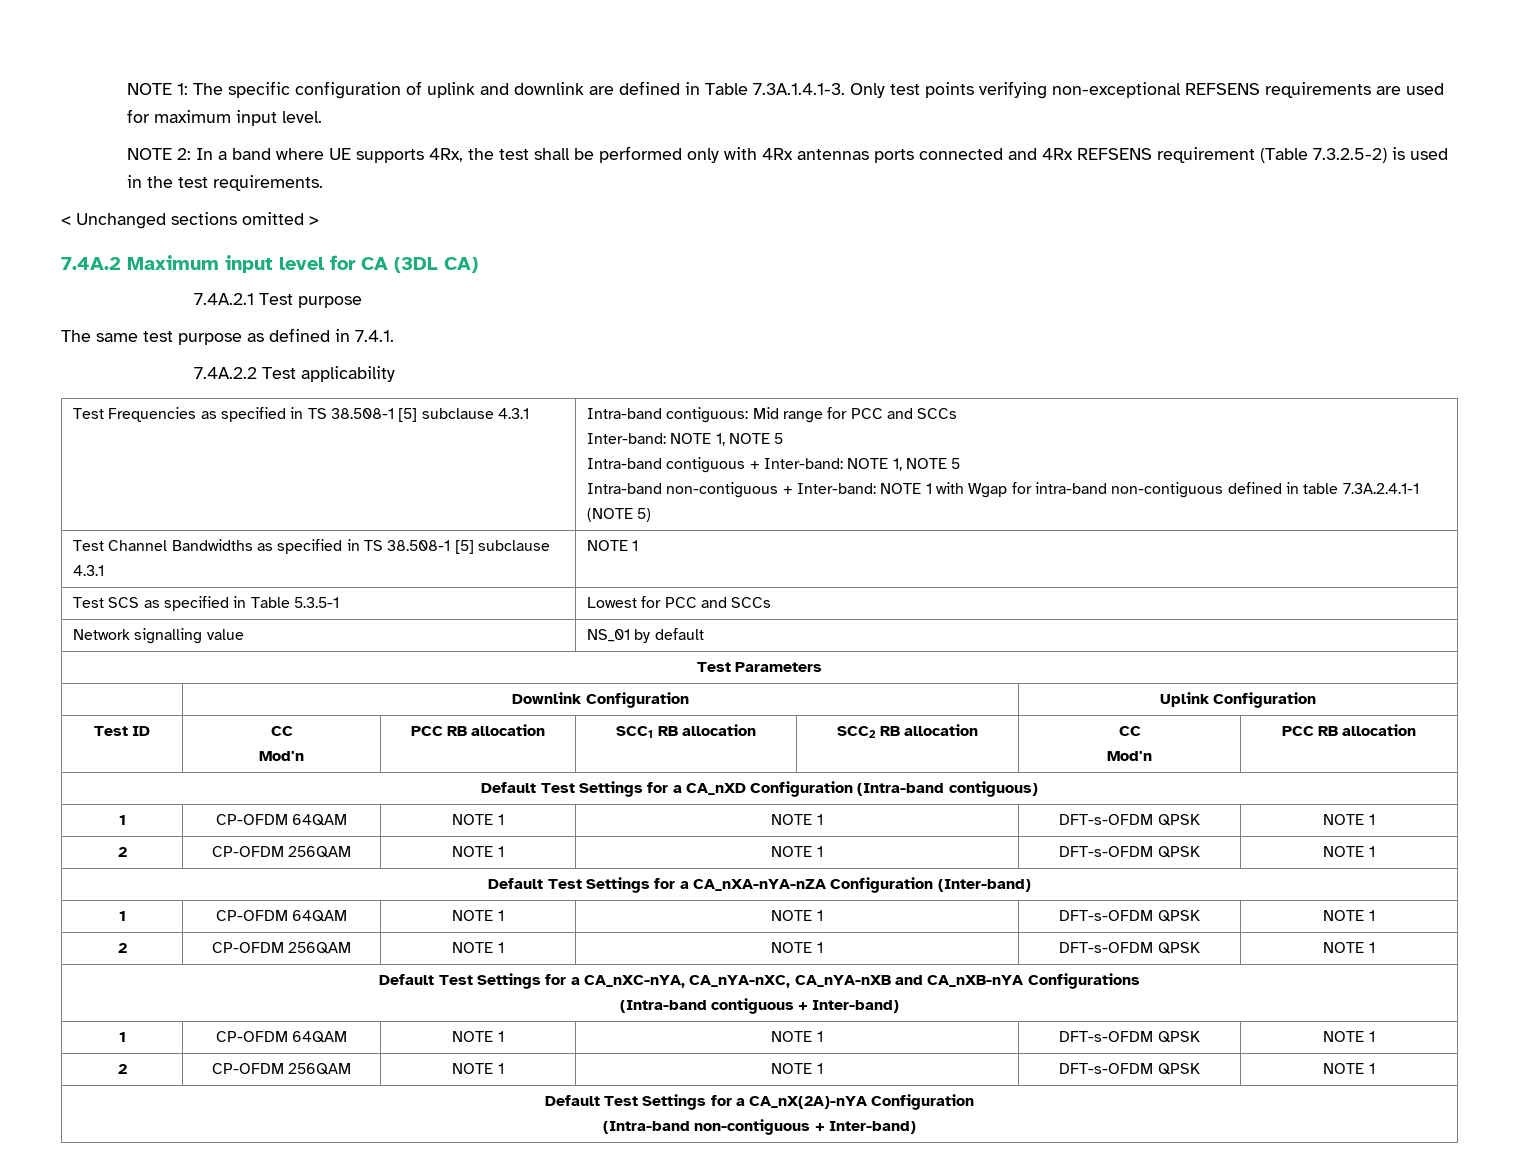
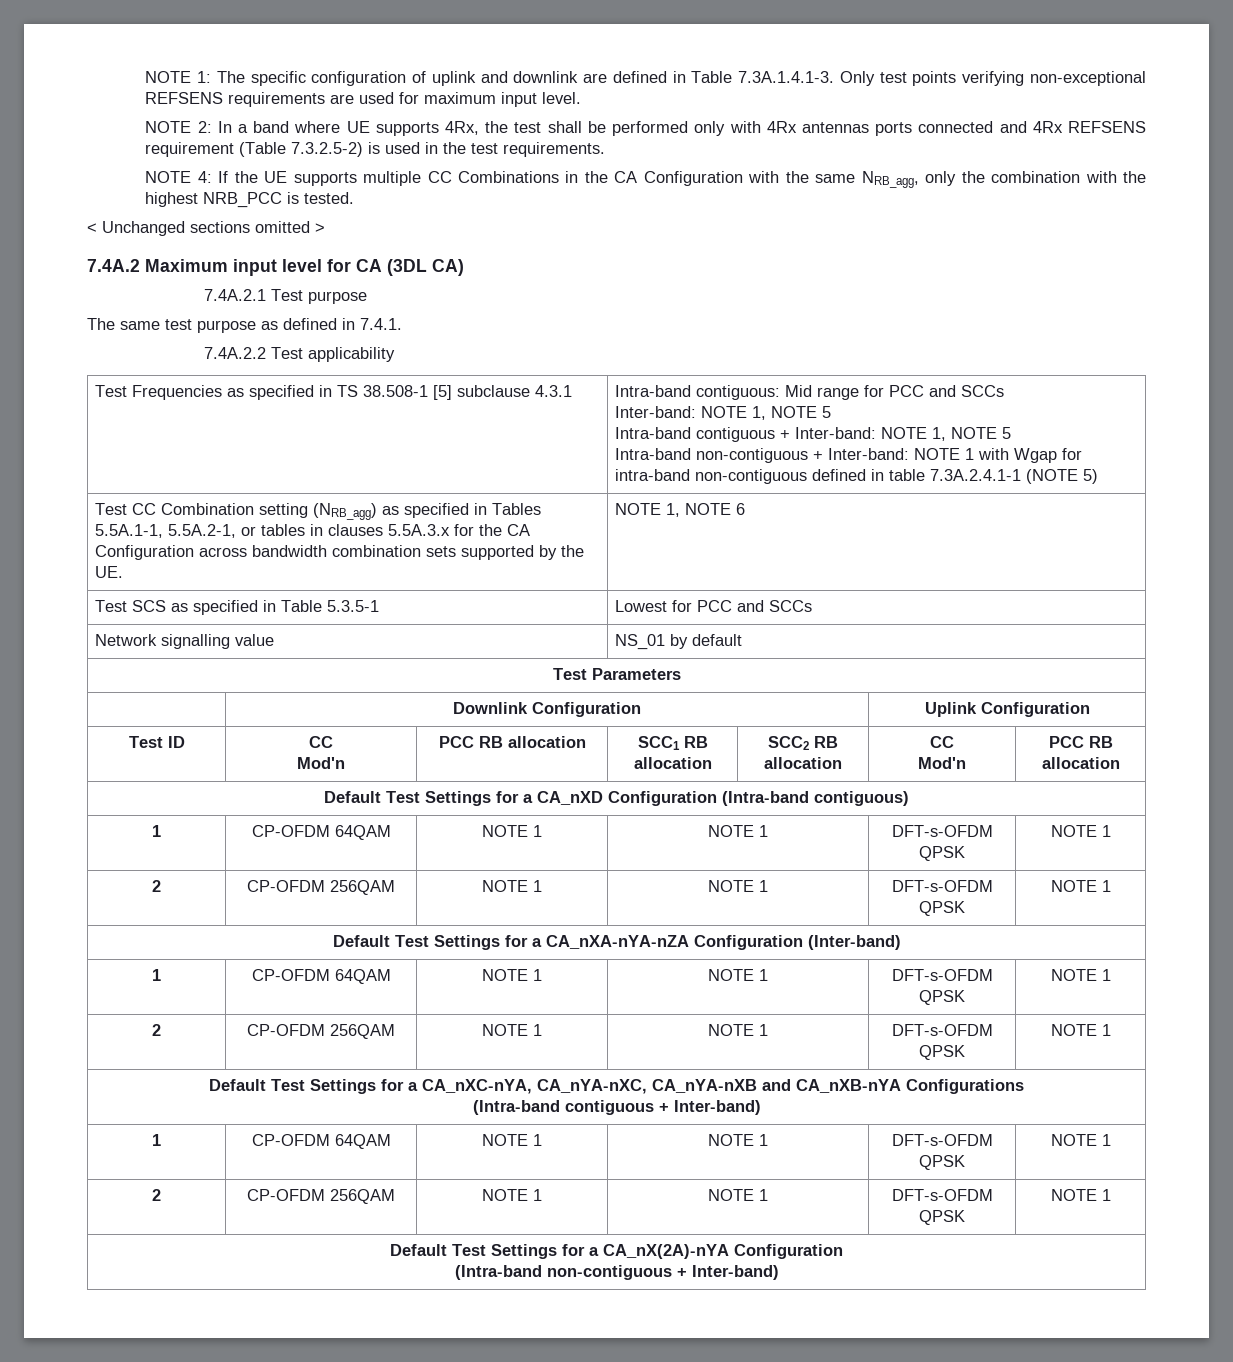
+ NOTE 4: If the UE supports multiple CC Combinations in the CA Configuration with the same NRB_agg, only the combination with the highest NRB_PCC is tested.
- Test Channel Bandwidths as specified in TS 38.508-1 [5] subclause 4.3.1 | NOTE 1
+ Test CC Combination setting (NRB_agg) as specified in Tables 5.5A.1-1, 5.5A.2-1, or tables in clauses 5.5A.3.x for the CA Configuration across bandwidth combination sets supported by the UE. | NOTE 1, NOTE 6

